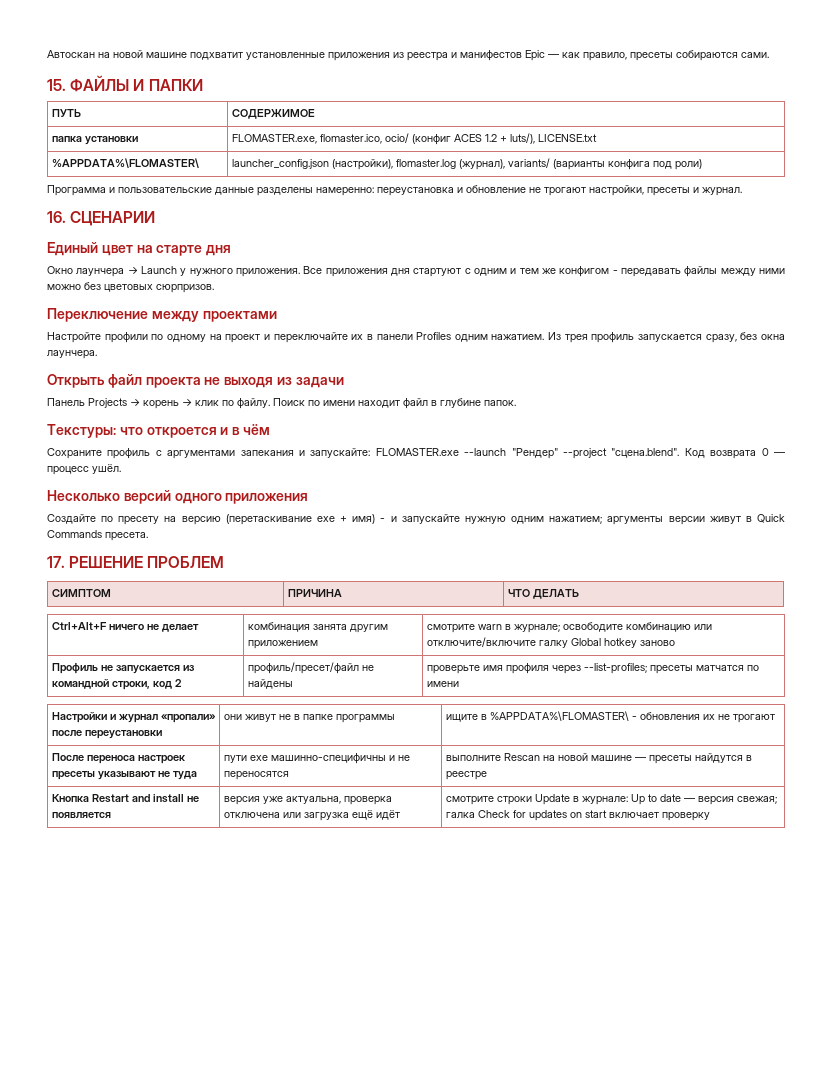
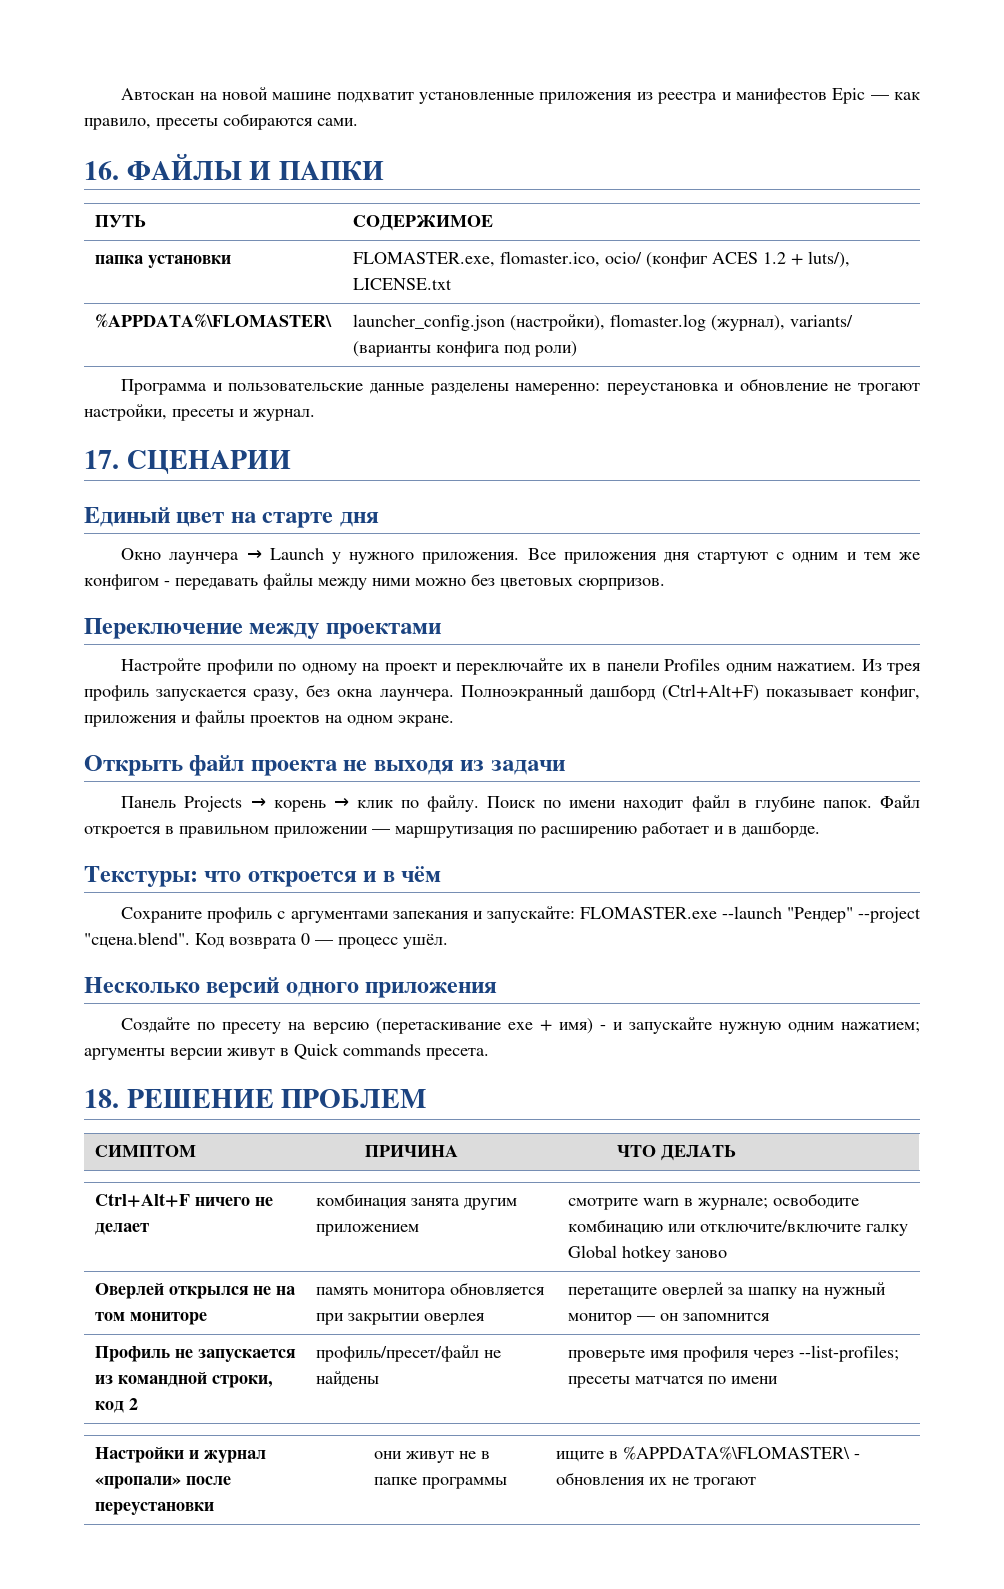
- 15. ФАЙЛЫ И ПАПКИ
+ 16. ФАЙЛЫ И ПАПКИ
- 16. СЦЕНАРИИ
+ 17. СЦЕНАРИИ
+ Полноэкранный дашборд (Ctrl+Alt+F) показывает конфиг, приложения и файлы проектов на одном экране.
+ Файл откроется в правильном приложении — маршрутизация по расширению работает и в дашборде.
- Создайте по пресету на версию (перетаскивание exe + имя) - и запускайте нужную одним нажатием; аргументы версии живут в Quick Commands пресета.
+ Создайте по пресету на версию (перетаскивание exe + имя) - и запускайте нужную одним нажатием; аргументы версии живут в Quick commands пресета.
- 17. РЕШЕНИЕ ПРОБЛЕМ
+ 18. РЕШЕНИЕ ПРОБЛЕМ
+ Оверлей открылся не на том мониторе | память монитора обновляется при закрытии оверлея | перетащите оверлей за шапку на нужный монитор — он запомнится
- После переноса настроек пресеты указывают не туда | пути exe машинно-специфичны и не переносятся | выполните Rescan на новой машине — пресеты найдутся в реестре
- Кнопка Restart and install не появляется | версия уже актуальна, проверка отключена или загрузка ещё идёт | смотрите строки Update в журнале: Up to date — версия свежая; галка Check for updates on start включает проверку

